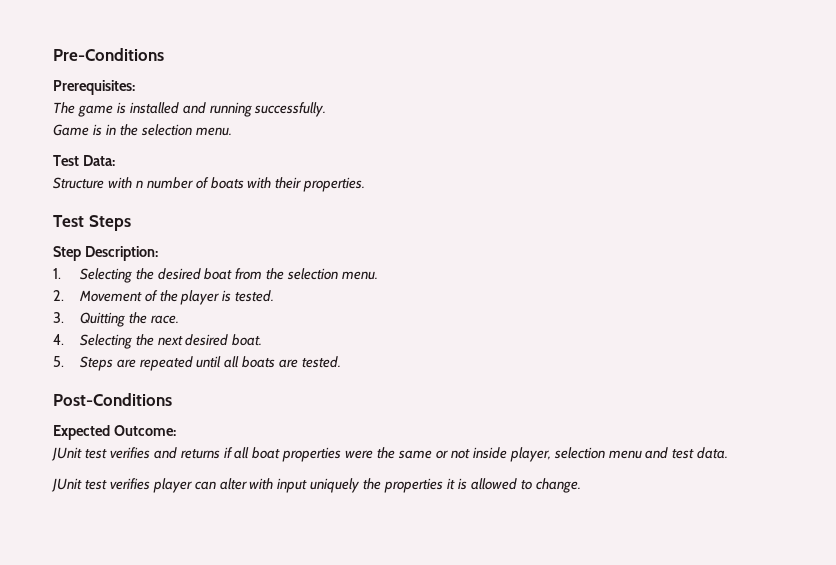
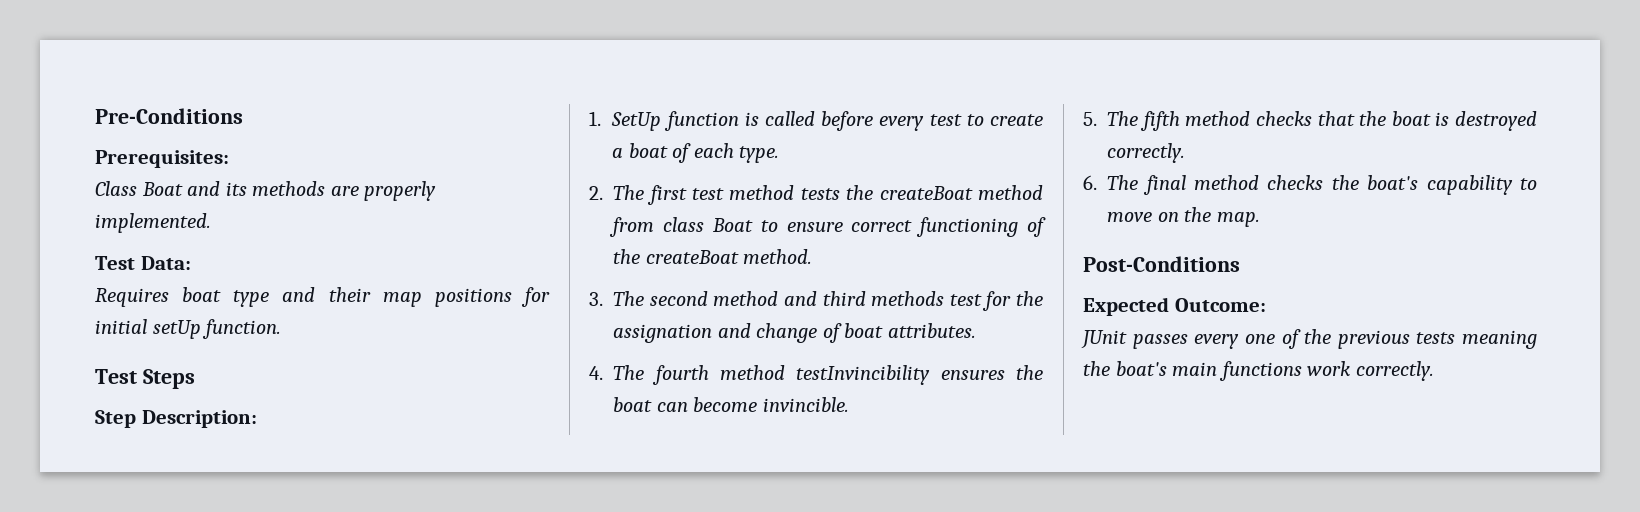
- The game is installed and running successfully.
- Game is in the selection menu.
+ Class Boat and its methods are properly implemented.
  Test Data:
- Structure with n number of boats with their properties.
+ Requires boat type and their map positions for initial setUp function.
- 1. Selecting the desired boat from the selection menu.
- 2. Movement of the player is tested.
- 3. Quitting the race.
- 4. Selecting the next desired boat.
- 5. Steps are repeated until all boats are tested.
+ 1. SetUp function is called before every test to create a boat of each type.
+ 2. The first test method tests the createBoat method from class Boat to ensure correct functioning of the createBoat method.
+ 3. The second method and third methods test for the assignation and change of boat attributes.
+ 4. The fourth method testInvincibility ensures the boat can become invincible.
+ 5. The fifth method checks that the boat is destroyed correctly.
+ 6. The final method checks the boat's capability to move on the map.
  Post-Conditions
  Expected Outcome:
- JUnit test verifies and returns if all boat properties were the same or not inside player, selection menu and test data.
- JUnit test verifies player can alter with input uniquely the properties it is allowed to change.
+ JUnit passes every one of the previous tests meaning the boat's main functions work correctly.

